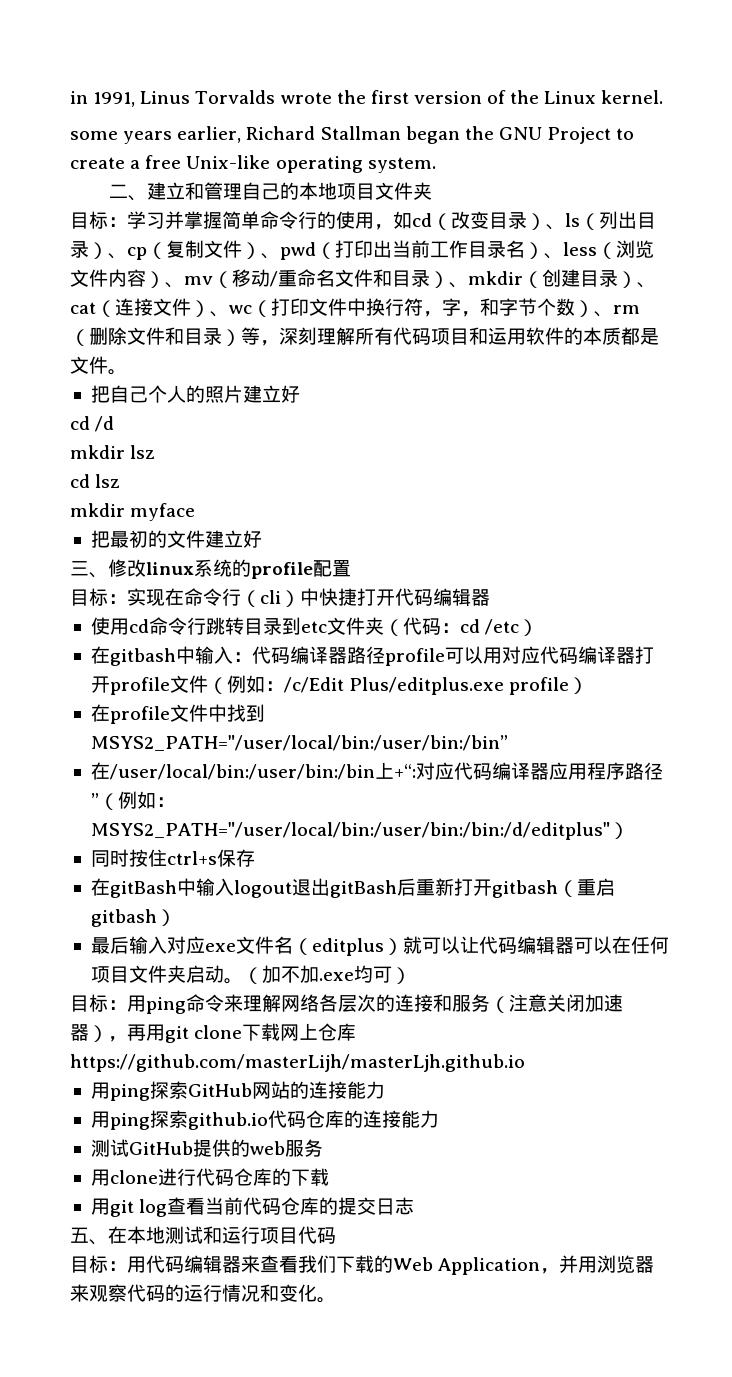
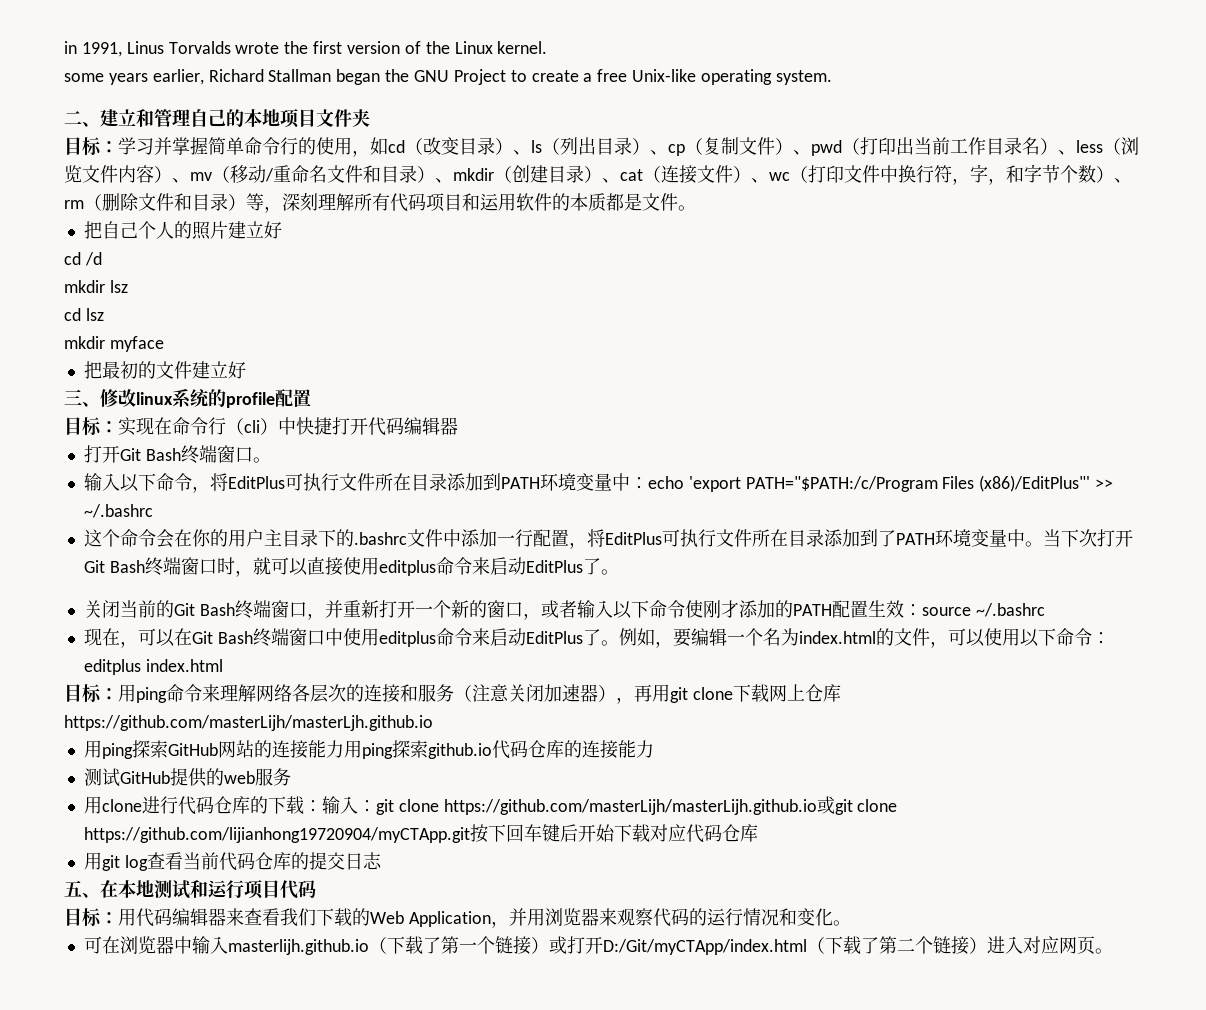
- 使用cd命令行跳转目录到etc文件夹（代码：cd /etc）
- 在gitbash中输入：代码编译器路径profile可以用对应代码编译器打开profile文件（例如：/c/Edit Plus/editplus.exe profile）
- 在profile文件中找到MSYS2_PATH="/user/local/bin:/user/bin:/bin”
- 在/user/local/bin:/user/bin:/bin上+“:对应代码编译器应用程序路径”（例如：MSYS2_PATH="/user/local/bin:/user/bin:/bin:/d/editplus"）
- 同时按住ctrl+s保存
- 在gitBash中输入logout退出gitBash后重新打开gitbash（重启gitbash）
- 最后输入对应exe文件名（editplus）就可以让代码编辑器可以在任何项目文件夹启动。（加不加.exe均可）
+ 打开Git Bash终端窗口。
+ 输入以下命令，将EditPlus可执行文件所在目录添加到PATH环境变量中：echo 'export PATH="$PATH:/c/Program Files (x86)/EditPlus"' >> ~/.bashrc
+ 这个命令会在你的用户主目录下的.bashrc文件中添加一行配置，将EditPlus可执行文件所在目录添加到了PATH环境变量中。当下次打开Git Bash终端窗口时，就可以直接使用editplus命令来启动EditPlus了。
+ 关闭当前的Git Bash终端窗口，并重新打开一个新的窗口，或者输入以下命令使刚才添加的PATH配置生效：source ~/.bashrc
+ 现在，可以在Git Bash终端窗口中使用editplus命令来启动EditPlus了。例如，要编辑一个名为index.html的文件，可以使用以下命令：editplus index.html
- 用ping探索GitHub网站的连接能力
- 用ping探索github.io代码仓库的连接能力
+ 用ping探索GitHub网站的连接能力用ping探索github.io代码仓库的连接能力
- 用clone进行代码仓库的下载
+ 用clone进行代码仓库的下载：输入：git clone https://github.com/masterLijh/masterLijh.github.io或git clone https://github.com/lijianhong19720904/myCTApp.git按下回车键后开始下载对应代码仓库
+ 可在浏览器中输入masterlijh.github.io（下载了第一个链接）或打开D:/Git/myCTApp/index.html（下载了第二个链接）进入对应网页。

